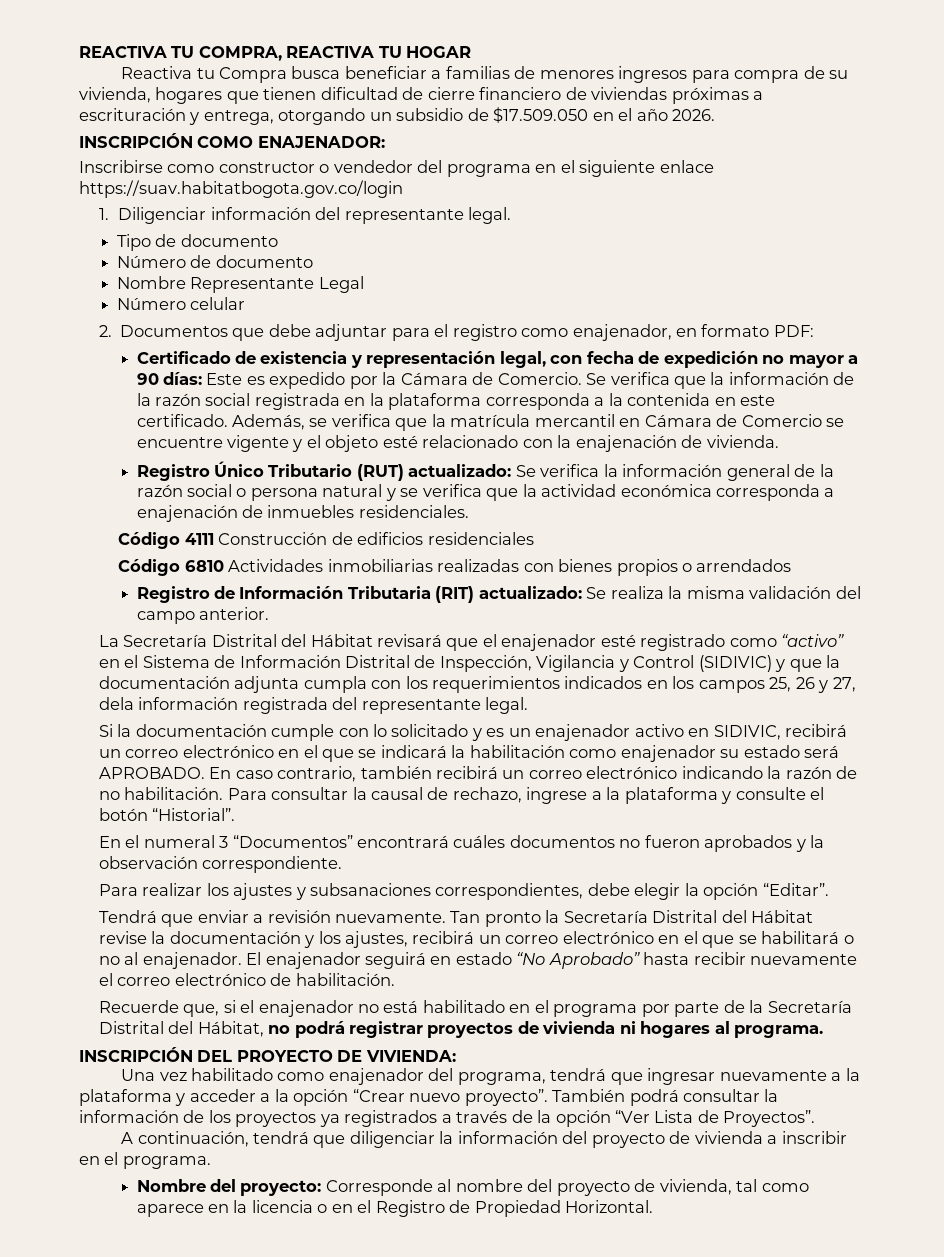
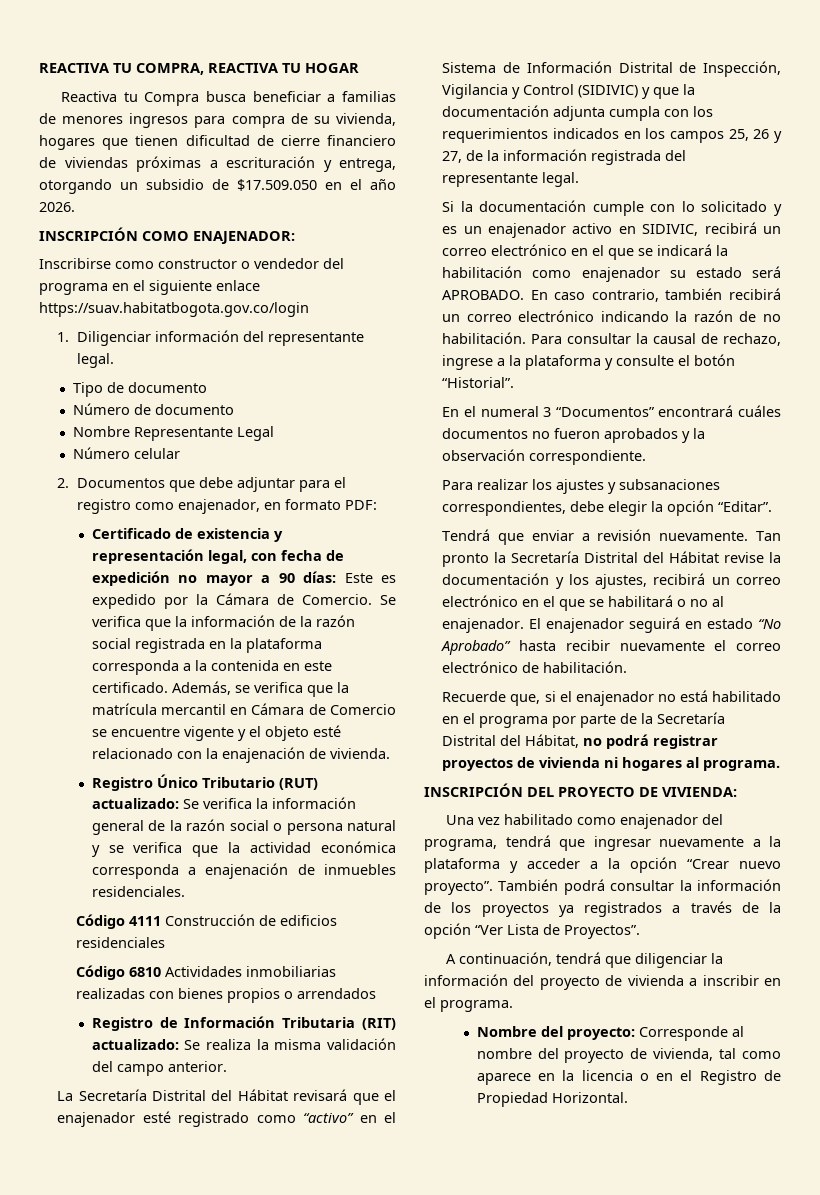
- La Secretaría Distrital del Hábitat revisará que el enajenador esté registrado como “activo” en el Sistema de Información Distrital de Inspección, Vigilancia y Control (SIDIVIC) y que la documentación adjunta cumpla con los requerimientos indicados en los campos 25, 26 y 27, dela información registrada del representante legal.
+ La Secretaría Distrital del Hábitat revisará que el enajenador esté registrado como “activo” en el Sistema de Información Distrital de Inspección, Vigilancia y Control (SIDIVIC) y que la documentación adjunta cumpla con los requerimientos indicados en los campos 25, 26 y 27, de la información registrada del representante legal.

